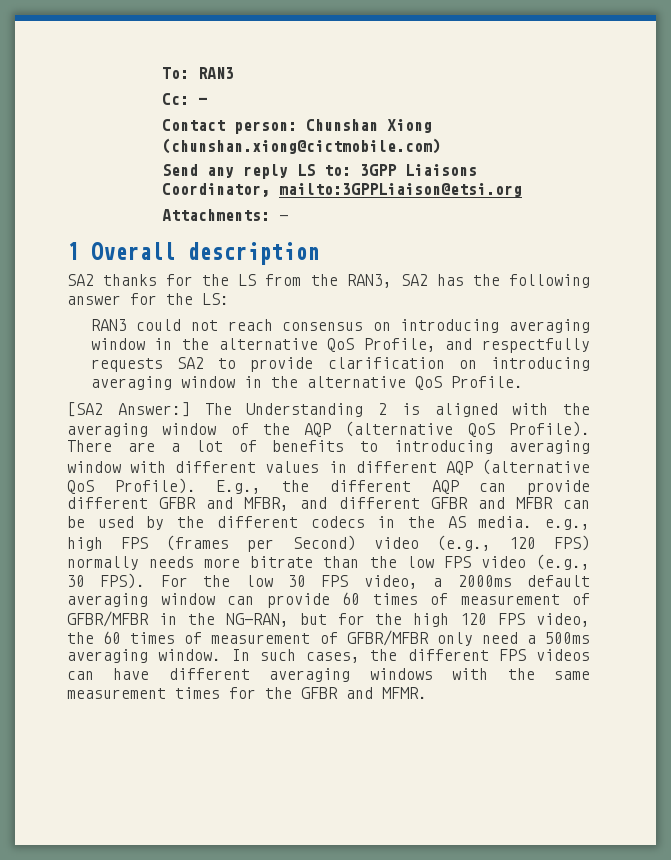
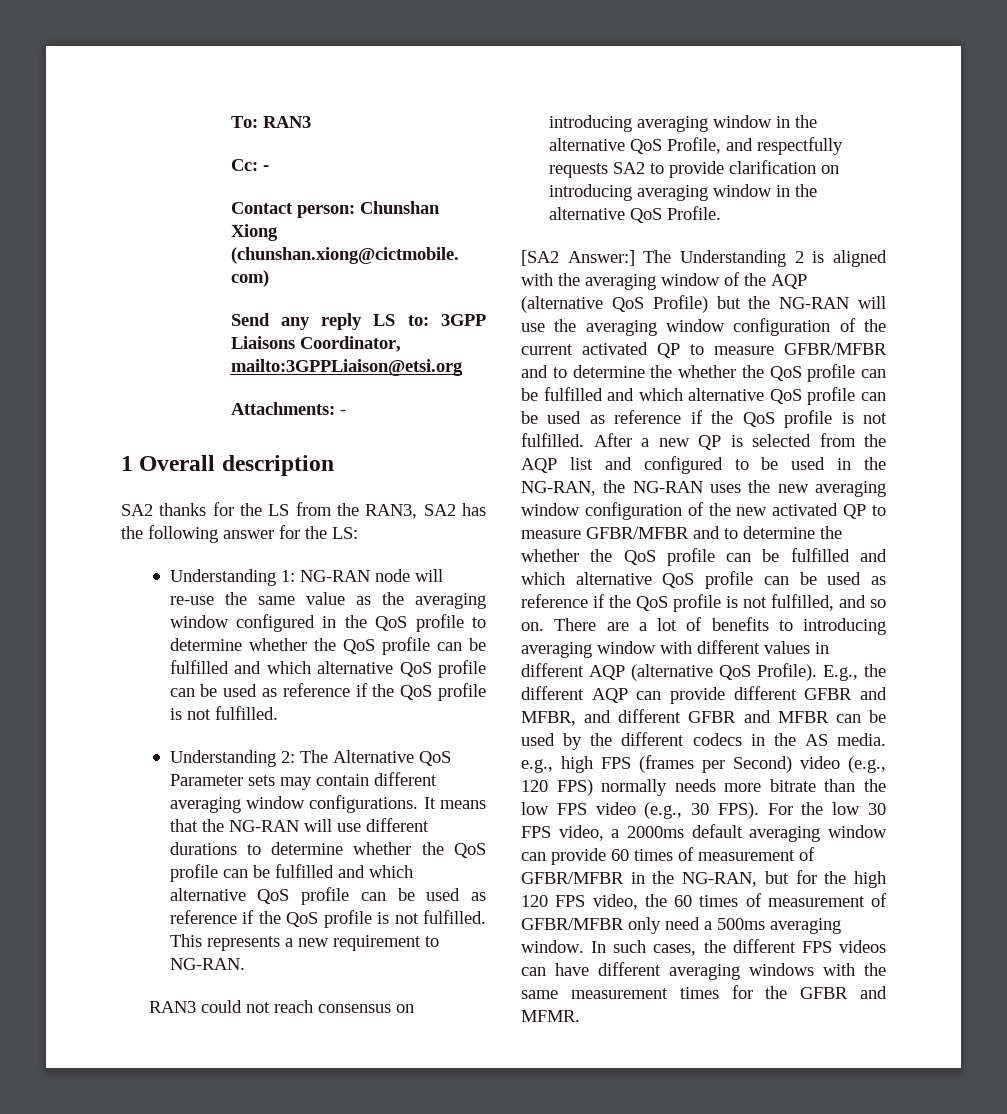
+ Understanding 1: NG-RAN node will re-use the same value as the averaging window configured in the QoS profile to determine whether the QoS profile can be fulfilled and which alternative QoS profile can be used as reference if the QoS profile is not fulfilled.
+ Understanding 2: The Alternative QoS Parameter sets may contain different averaging window configurations. It means that the NG-RAN will use different durations to determine whether the QoS profile can be fulfilled and which alternative QoS profile can be used as reference if the QoS profile is not fulfilled. This represents a new requirement to NG-RAN.
- [SA2 Answer:] The Understanding 2 is aligned with the averaging window of the AQP (alternative QoS Profile).
+ [SA2 Answer:] The Understanding 2 is aligned with the averaging window of the AQP (alternative QoS Profile) but the NG-RAN will use the averaging window configuration of the current activated QP to measure GFBR/MFBR and to determine the whether the QoS profile can be fulfilled and which alternative QoS profile can be used as reference if the QoS profile is not fulfilled. After a new QP is selected from the AQP list and configured to be used in the NG-RAN, the NG-RAN uses the new averaging window configuration of the new activated QP to measure GFBR/MFBR and to determine the whether the QoS profile can be fulfilled and which alternative QoS profile can be used as reference if the QoS profile is not fulfilled, and so on.

